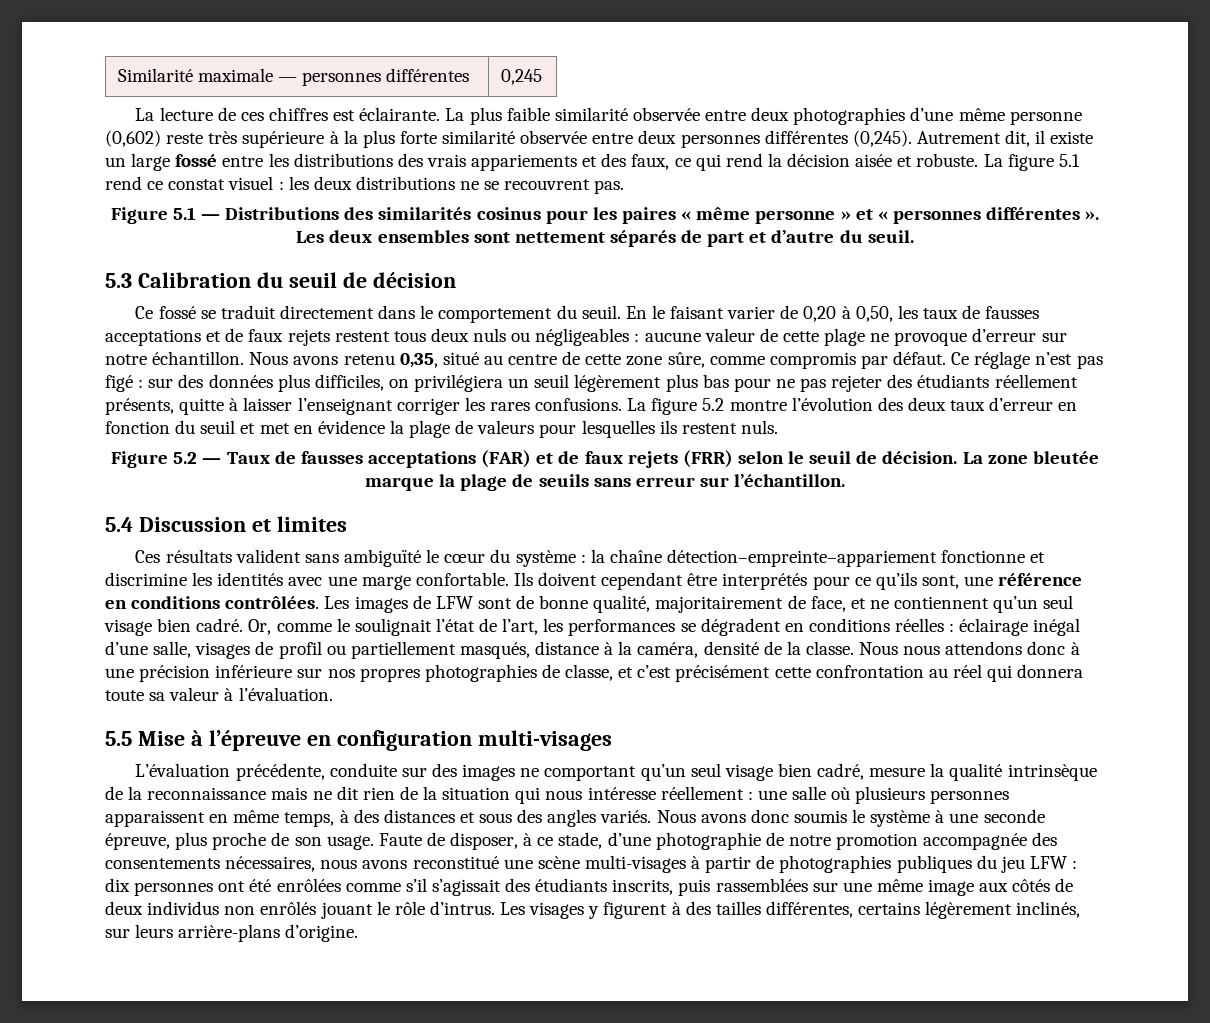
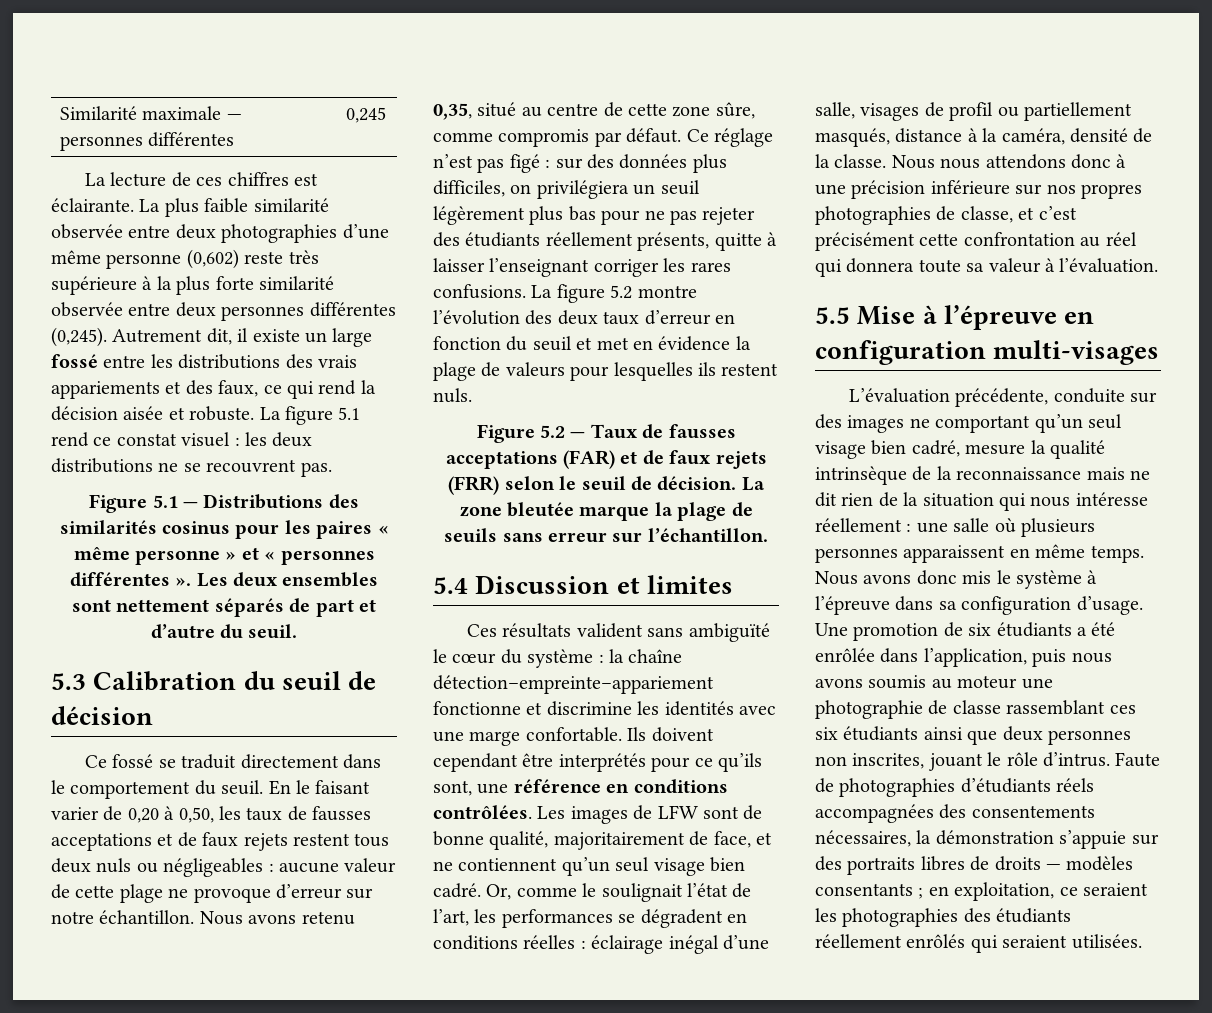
- L’évaluation précédente, conduite sur des images ne comportant qu’un seul visage bien cadré, mesure la qualité intrinsèque de la reconnaissance mais ne dit rien de la situation qui nous intéresse réellement : une salle où plusieurs personnes apparaissent en même temps, à des distances et sous des angles variés.
+ L’évaluation précédente, conduite sur des images ne comportant qu’un seul visage bien cadré, mesure la qualité intrinsèque de la reconnaissance mais ne dit rien de la situation qui nous intéresse réellement : une salle où plusieurs personnes apparaissent en même temps.
- Nous avons donc soumis le système à une seconde épreuve, plus proche de son usage. Faute de disposer, à ce stade, d’une photographie de notre promotion accompagnée des consentements nécessaires, nous avons reconstitué une scène multi-visages à partir de photographies publiques du jeu LFW : dix personnes ont été enrôlées comme s’il s’agissait des étudiants inscrits, puis rassemblées sur une même image aux côtés de deux individus non enrôlés jouant le rôle d’intrus. Les visages y figurent à des tailles différentes, certains légèrement inclinés, sur leurs arrière-plans d’origine.
+ Nous avons donc mis le système à l’épreuve dans sa configuration d’usage. Une promotion de six étudiants a été enrôlée dans l’application, puis nous avons soumis au moteur une photographie de classe rassemblant ces six étudiants ainsi que deux personnes non inscrites, jouant le rôle d’intrus. Faute de photographies d’étudiants réels accompagnées des consentements nécessaires, la démonstration s’appuie sur des portraits libres de droits — modèles consentants ; en exploitation, ce seraient les photographies des étudiants réellement enrôlés qui seraient utilisées.

